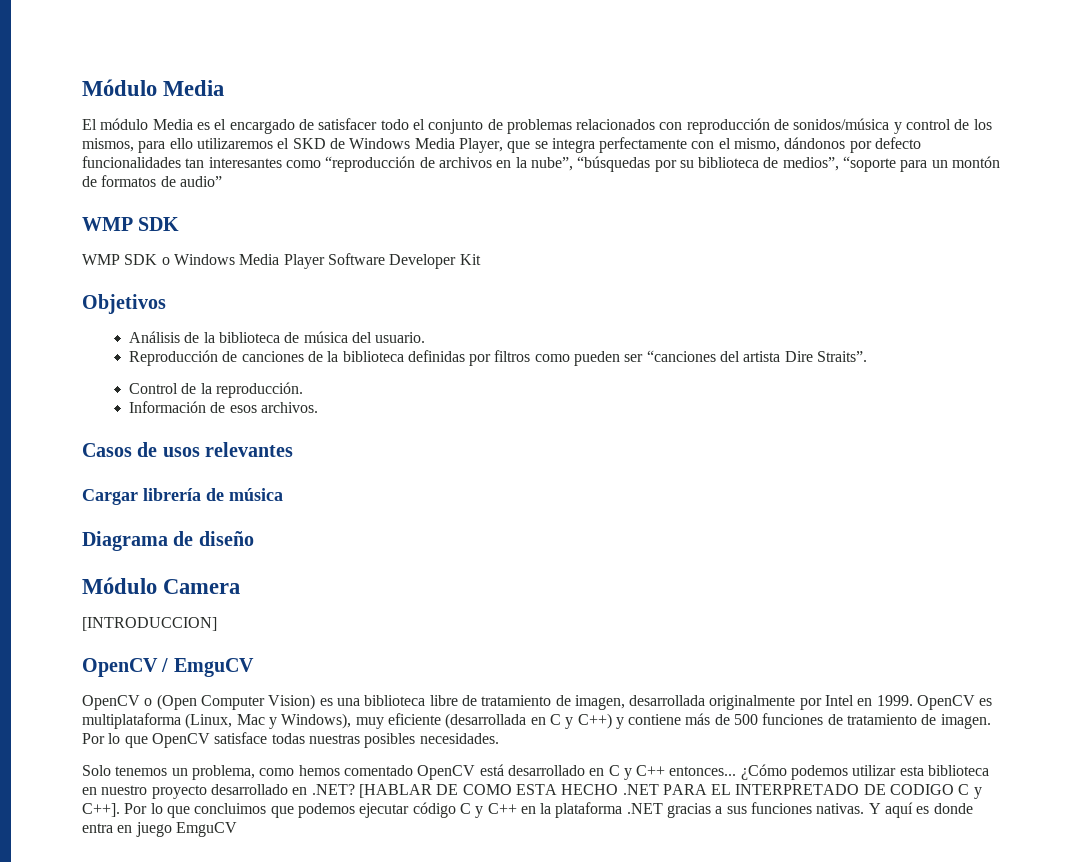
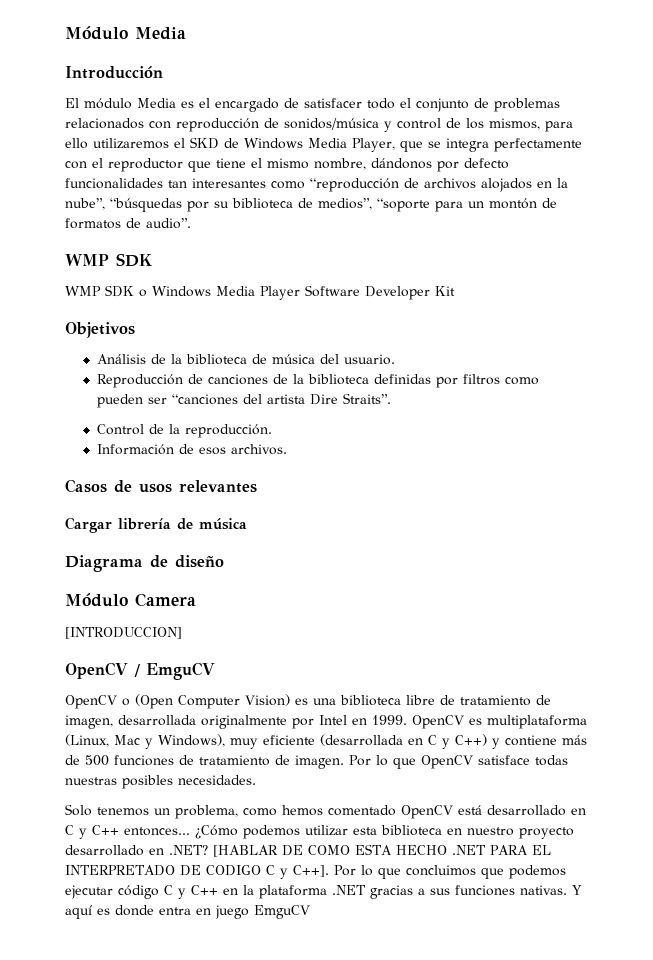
+ Introducción
- El módulo Media es el encargado de satisfacer todo el conjunto de problemas relacionados con reproducción de sonidos/música y control de los mismos, para ello utilizaremos el SKD de Windows Media Player, que se integra perfectamente con el mismo, dándonos por defecto funcionalidades tan interesantes como “reproducción de archivos en la nube”, “búsquedas por su biblioteca de medios”, “soporte para un montón de formatos de audio”
+ El módulo Media es el encargado de satisfacer todo el conjunto de problemas relacionados con reproducción de sonidos/música y control de los mismos, para ello utilizaremos el SKD de Windows Media Player, que se integra perfectamente con el reproductor que tiene el mismo nombre, dándonos por defecto funcionalidades tan interesantes como “reproducción de archivos alojados en la nube”, “búsquedas por su biblioteca de medios”, “soporte para un montón de formatos de audio”.

